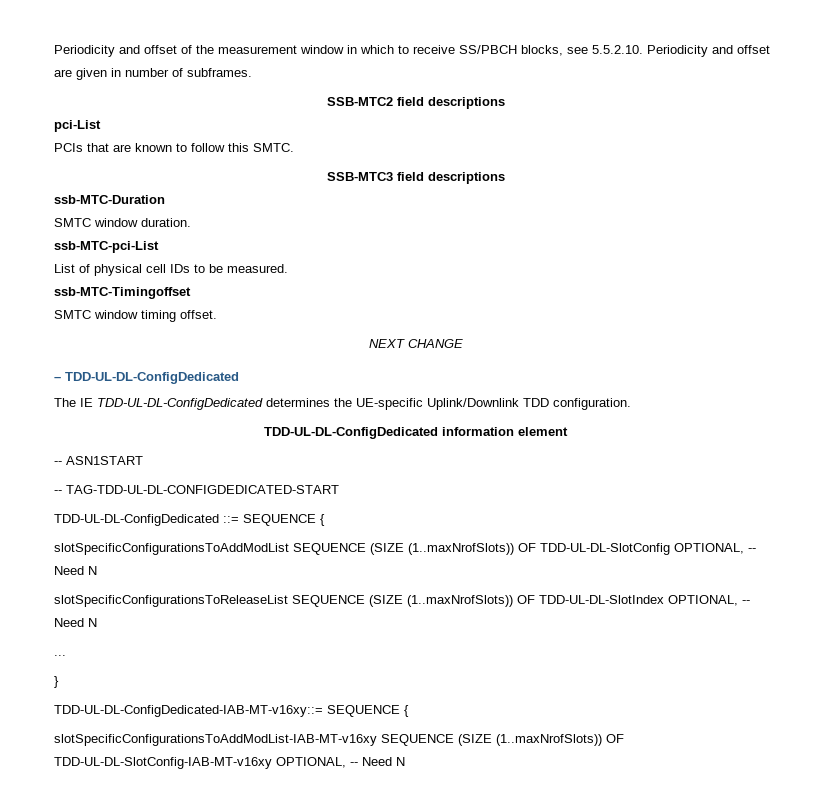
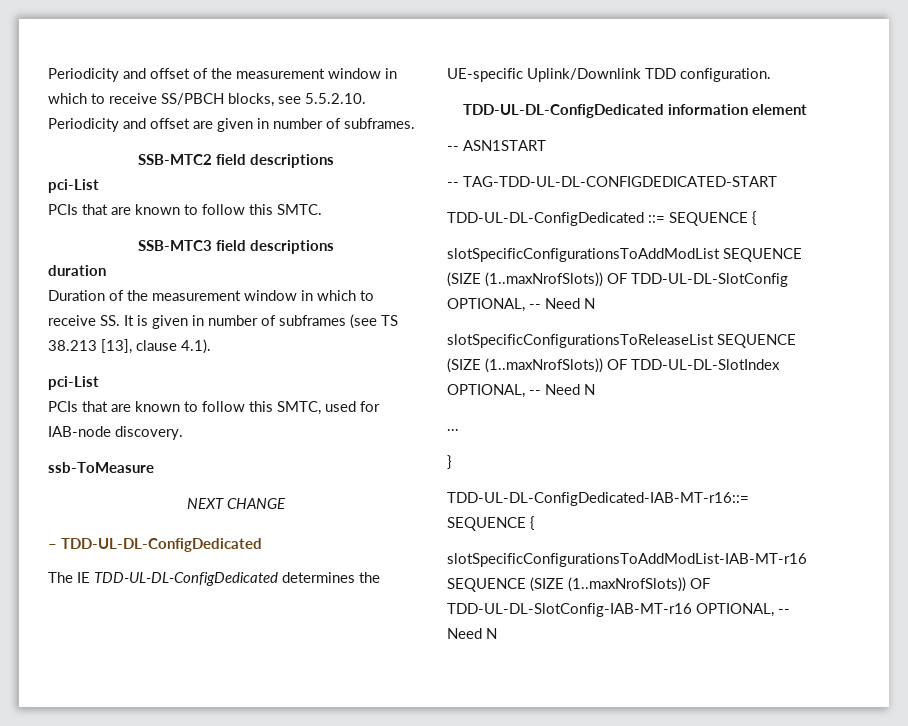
- ssb-MTC-Duration
- SMTC window duration.
- ssb-MTC-pci-List
- List of physical cell IDs to be measured.
- ssb-MTC-Timingoffset
- SMTC window timing offset.
+ duration
+ Duration of the measurement window in which to receive SS. It is given in number of subframes (see TS 38.213 [13], clause 4.1).
+ pci-List
+ PCIs that are known to follow this SMTC, used for IAB-node discovery.
+ ssb-ToMeasure
- TDD-UL-DL-ConfigDedicated-IAB-MT-v16xy::= SEQUENCE {
- slotSpecificConfigurationsToAddModList-IAB-MT-v16xy SEQUENCE (SIZE (1..maxNrofSlots)) OF TDD-UL-DL-SlotConfig-IAB-MT-v16xy OPTIONAL, -- Need N
+ TDD-UL-DL-ConfigDedicated-IAB-MT-r16::= SEQUENCE {
+ slotSpecificConfigurationsToAddModList-IAB-MT-r16 SEQUENCE (SIZE (1..maxNrofSlots)) OF TDD-UL-DL-SlotConfig-IAB-MT-r16 OPTIONAL, -- Need N

